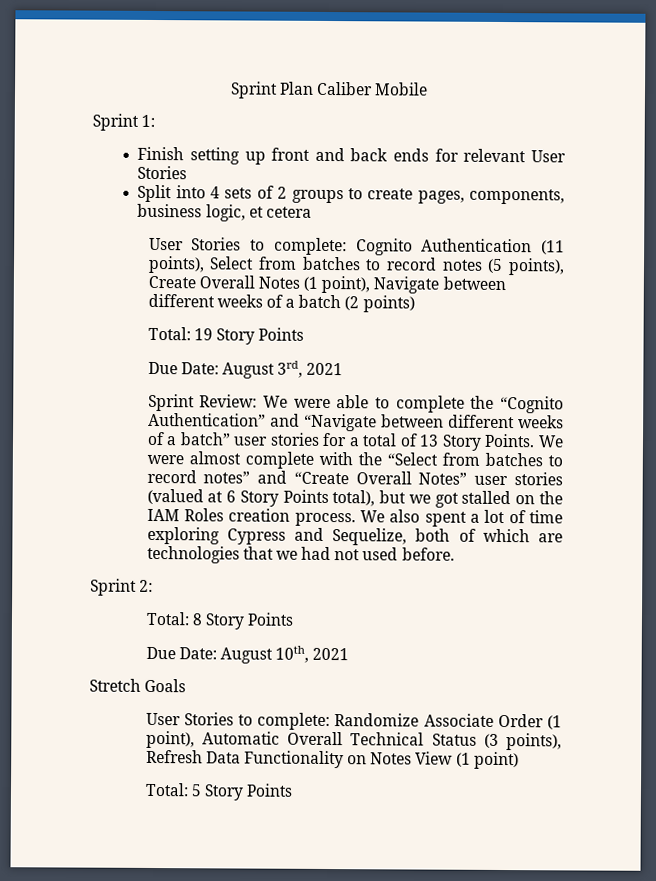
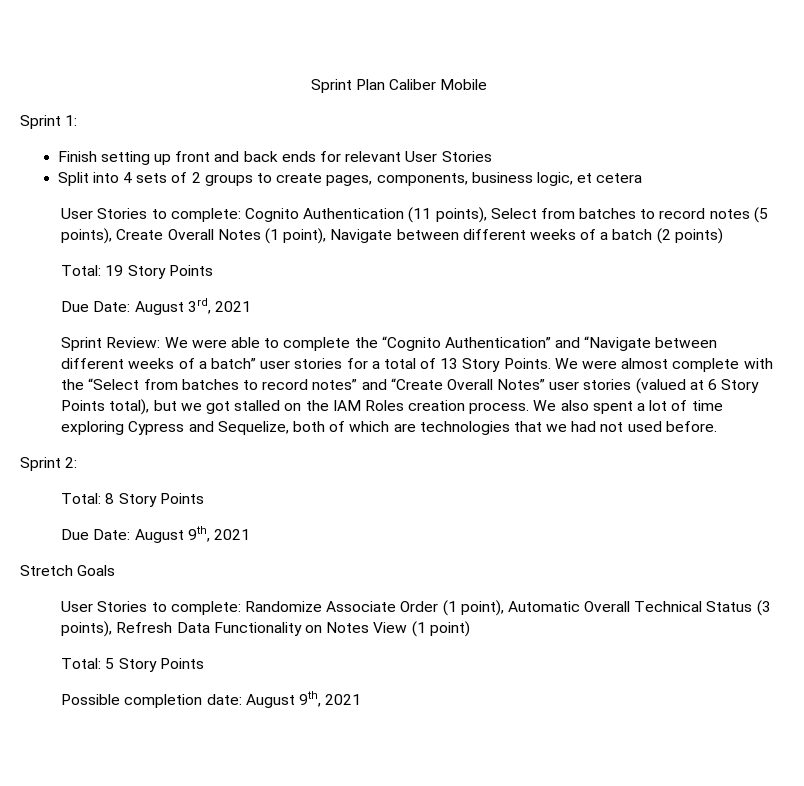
- Due Date: August 10th, 2021
+ Due Date: August 9th, 2021
+ Possible completion date: August 9th, 2021

